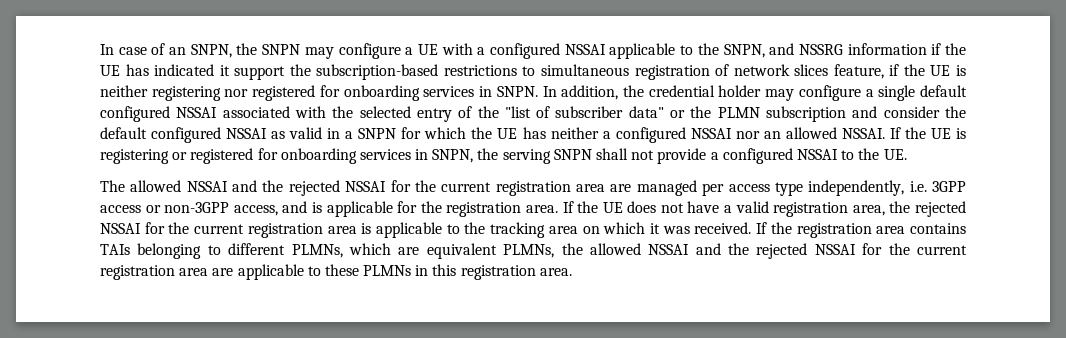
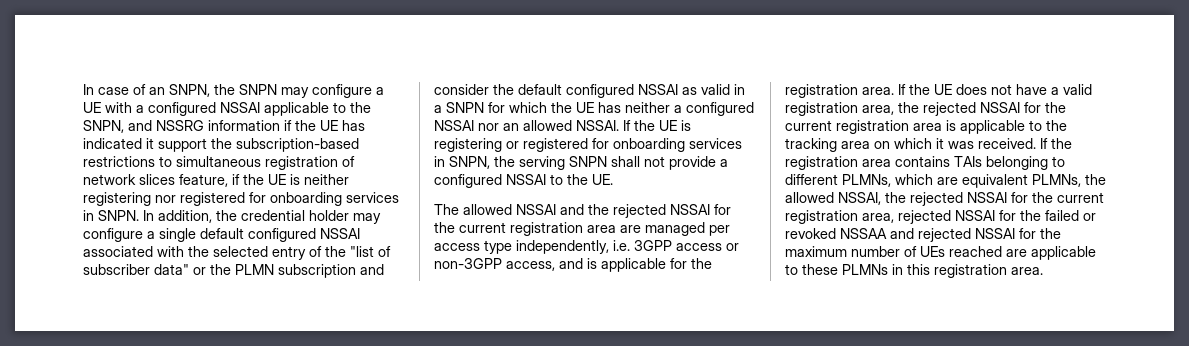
- If the registration area contains TAIs belonging to different PLMNs, which are equivalent PLMNs, the allowed NSSAI and the rejected NSSAI for the current registration area are applicable to these PLMNs in this registration area.
+ If the registration area contains TAIs belonging to different PLMNs, which are equivalent PLMNs, the allowed NSSAI, the rejected NSSAI for the current registration area, rejected NSSAI for the failed or revoked NSSAA and rejected NSSAI for the maximum number of UEs reached are applicable to these PLMNs in this registration area.

